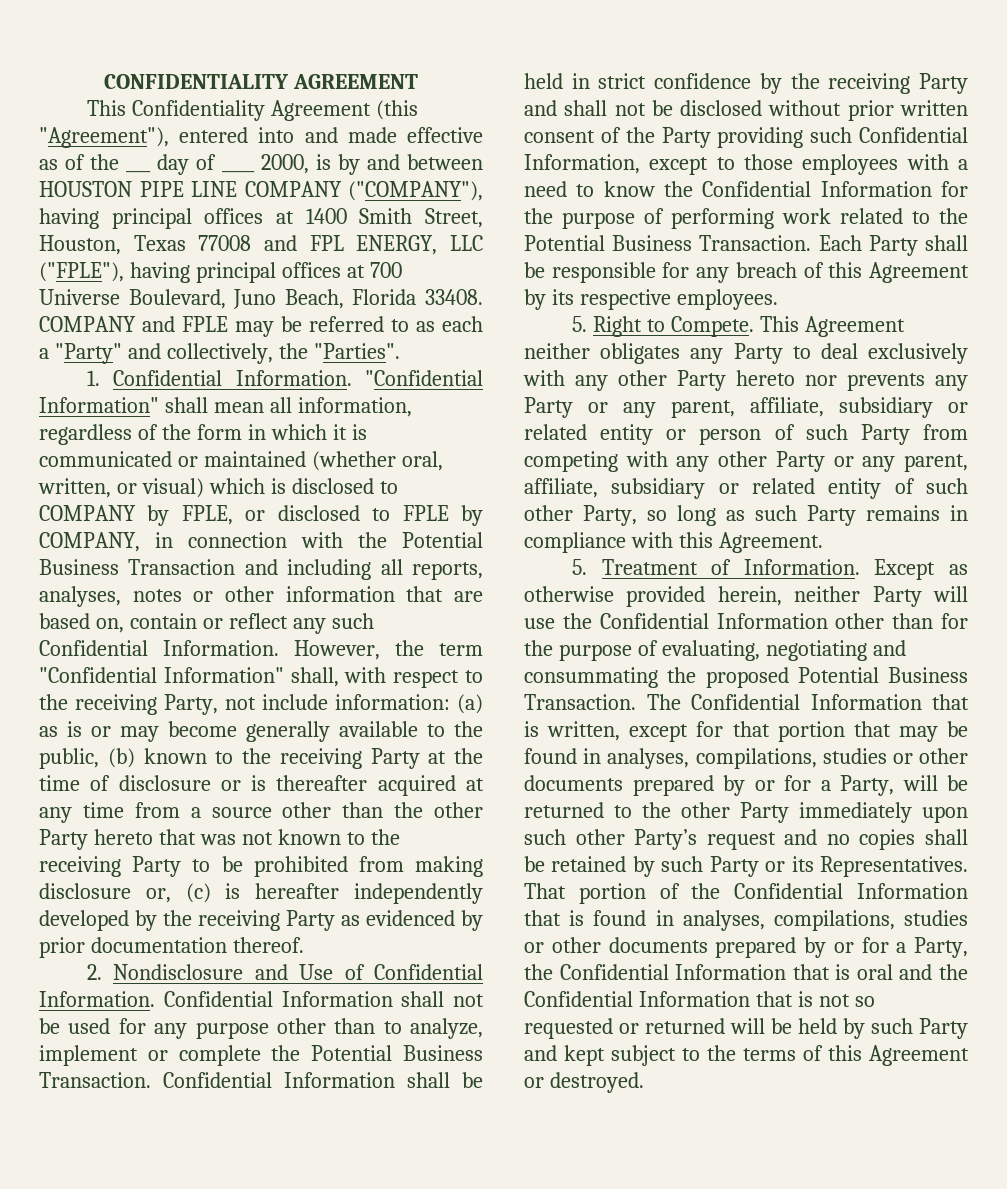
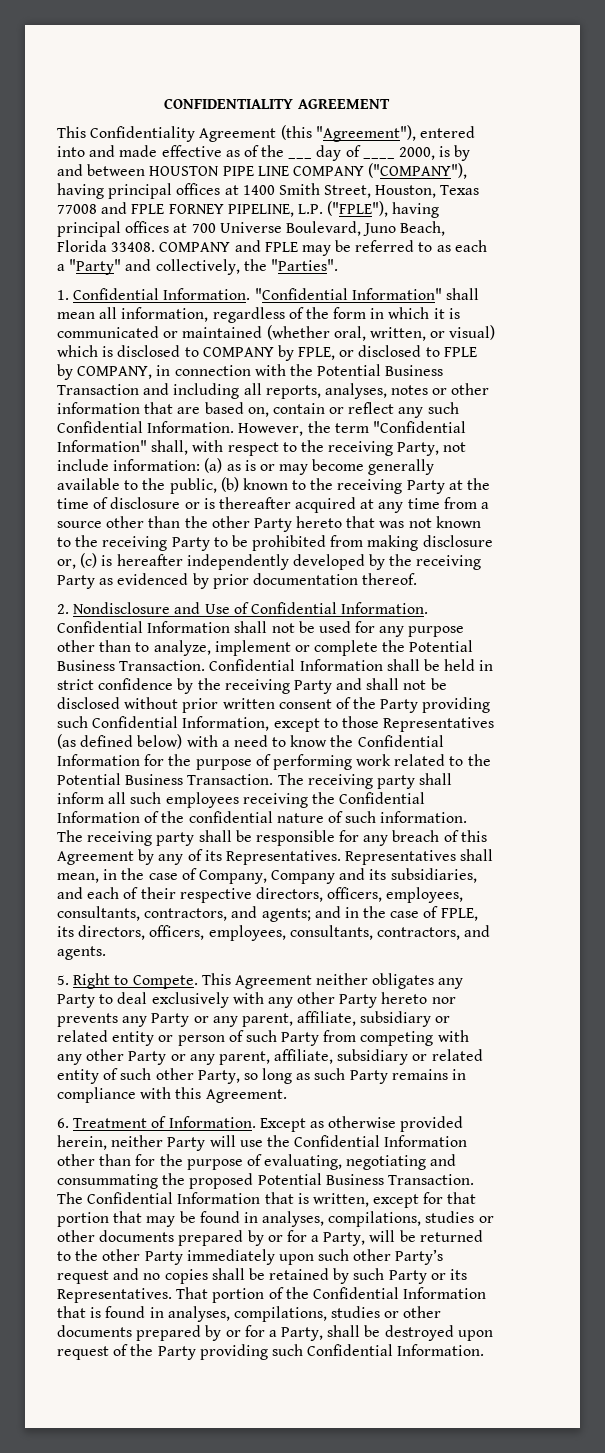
- This Confidentiality Agreement (this "Agreement"), entered into and made effective as of the ___ day of ____ 2000, is by and between HOUSTON PIPE LINE COMPANY ("COMPANY"), having principal offices at 1400 Smith Street, Houston, Texas 77008 and FPL ENERGY, LLC ("FPLE"), having principal offices at 700 Universe Boulevard, Juno Beach, Florida 33408.
+ This Confidentiality Agreement (this "Agreement"), entered into and made effective as of the ___ day of ____ 2000, is by and between HOUSTON PIPE LINE COMPANY ("COMPANY"), having principal offices at 1400 Smith Street, Houston, Texas 77008 and FPLE FORNEY PIPELINE, L.P. ("FPLE"), having principal offices at 700 Universe Boulevard, Juno Beach, Florida 33408.
- Confidential Information shall be held in strict confidence by the receiving Party and shall not be disclosed without prior written consent of the Party providing such Confidential Information, except to those employees with a need to know the Confidential Information for the purpose of performing work related to the Potential Business Transaction.
+ Confidential Information shall be held in strict confidence by the receiving Party and shall not be disclosed without prior written consent of the Party providing such Confidential Information, except to those Representatives (as defined below) with a need to know the Confidential Information for the purpose of performing work related to the Potential Business Transaction.
- Each Party shall be responsible for any breach of this Agreement by its respective employees.
+ The receiving party shall inform all such employees receiving the Confidential Information of the confidential nature of such information. The receiving party shall be responsible for any breach of this Agreement by any of its Representatives. Representatives shall mean, in the case of Company, Company and its subsidiaries, and each of their respective directors, officers, employees, consultants, contractors, and agents; and in the case of FPLE, its directors, officers, employees, consultants, contractors, and agents.
- 5. Treatment of Information.
+ 6. Treatment of Information.
- That portion of the Confidential Information that is found in analyses, compilations, studies or other documents prepared by or for a Party, the Confidential Information that is oral and the Confidential Information that is not so requested or returned will be held by such Party and kept subject to the terms of this Agreement or destroyed.
+ That portion of the Confidential Information that is found in analyses, compilations, studies or other documents prepared by or for a Party, shall be destroyed upon request of the Party providing such Confidential Information.

